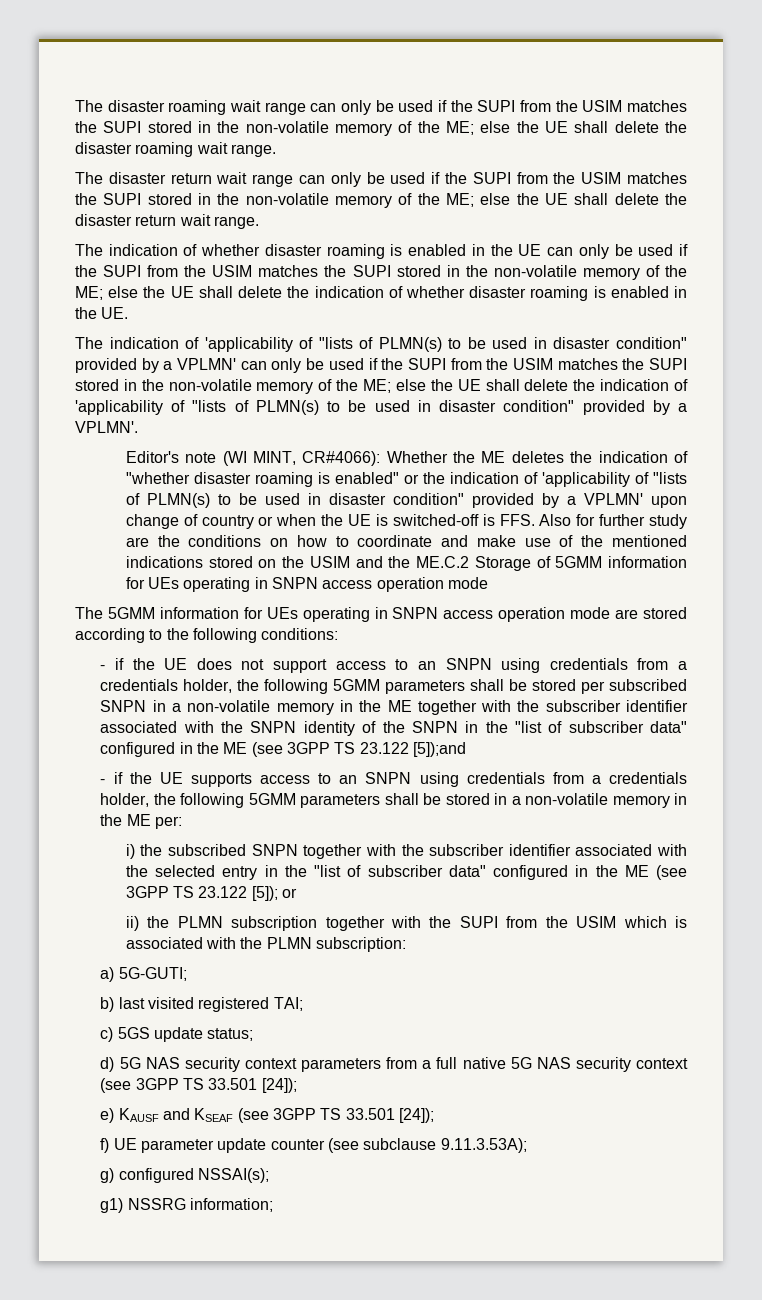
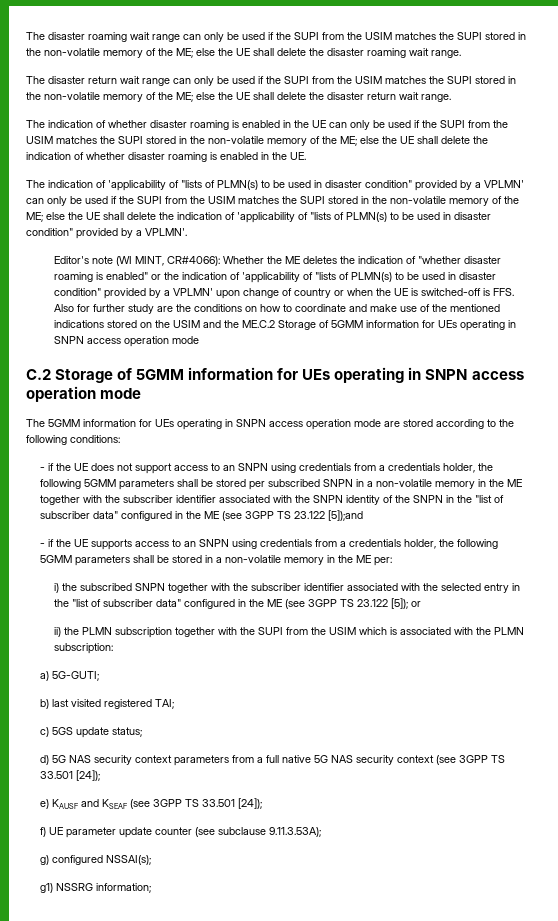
+ C.2 Storage of 5GMM information for UEs operating in SNPN access operation mode

